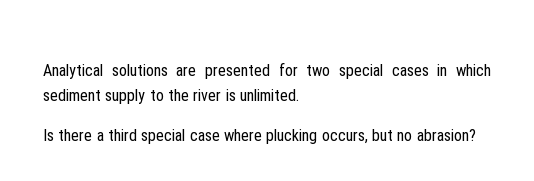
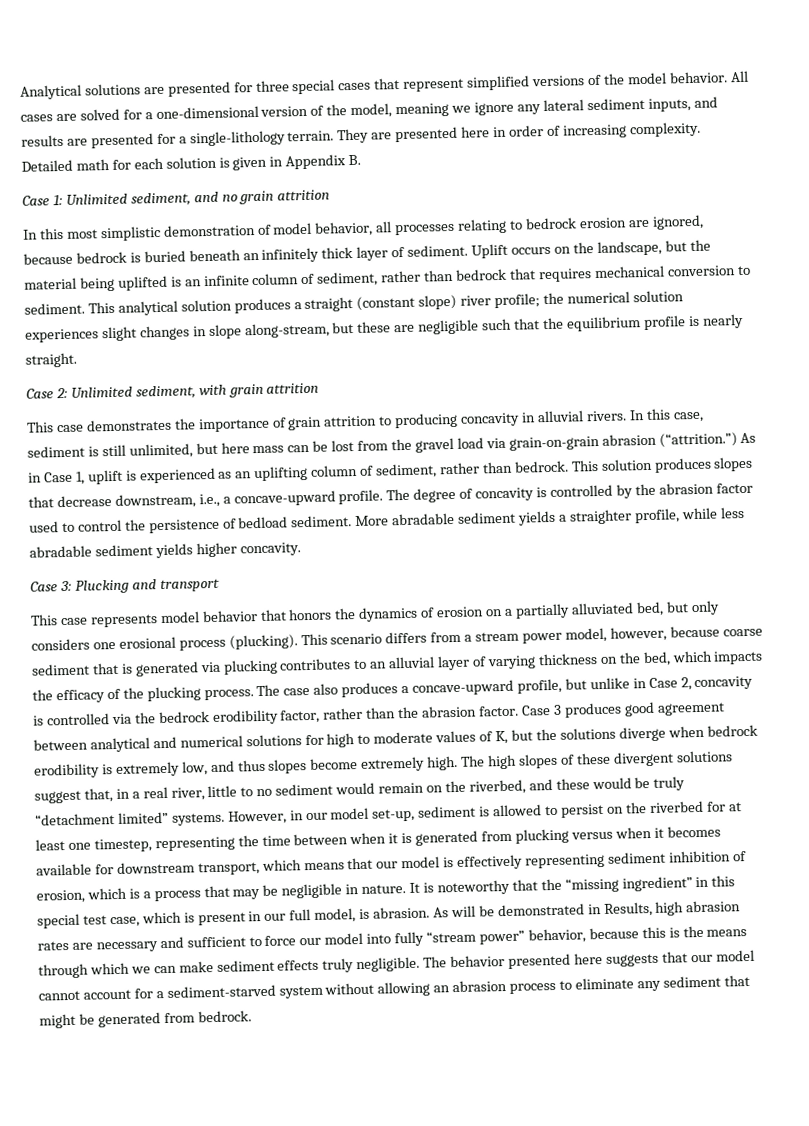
- Analytical solutions are presented for two special cases in which sediment supply to the river is unlimited.
- Is there a third special case where plucking occurs, but no abrasion?
+ Analytical solutions are presented for three special cases that represent simplified versions of the model behavior. All cases are solved for a one-dimensional version of the model, meaning we ignore any lateral sediment inputs, and results are presented for a single-lithology terrain. They are presented here in order of increasing complexity. Detailed math for each solution is given in Appendix B.
+ Case 1: Unlimited sediment, and no grain attrition
+ In this most simplistic demonstration of model behavior, all processes relating to bedrock erosion are ignored, because bedrock is buried beneath an infinitely thick layer of sediment. Uplift occurs on the landscape, but the material being uplifted is an infinite column of sediment, rather than bedrock that requires mechanical conversion to sediment. This analytical solution produces a straight (constant slope) river profile; the numerical solution experiences slight changes in slope along-stream, but these are negligible such that the equilibrium profile is nearly straight.
+ Case 2: Unlimited sediment, with grain attrition
+ This case demonstrates the importance of grain attrition to producing concavity in alluvial rivers. In this case, sediment is still unlimited, but here mass can be lost from the gravel load via grain-on-grain abrasion (“attrition.”) As in Case 1, uplift is experienced as an uplifting column of sediment, rather than bedrock. This solution produces slopes that decrease downstream, i.e., a concave-upward profile. The degree of concavity is controlled by the abrasion factor used to control the persistence of bedload sediment. More abradable sediment yields a straighter profile, while less abradable sediment yields higher concavity.
+ Case 3: Plucking and transport
+ This case represents model behavior that honors the dynamics of erosion on a partially alluviated bed, but only considers one erosional process (plucking). This scenario differs from a stream power model, however, because coarse sediment that is generated via plucking contributes to an alluvial layer of varying thickness on the bed, which impacts the efficacy of the plucking process. The case also produces a concave-upward profile, but unlike in Case 2, concavity is controlled via the bedrock erodibility factor, rather than the abrasion factor. Case 3 produces good agreement between analytical and numerical solutions for high to moderate values of K, but the solutions diverge when bedrock erodibility is extremely low, and thus slopes become extremely high. The high slopes of these divergent solutions suggest that, in a real river, little to no sediment would remain on the riverbed, and these would be truly “detachment limited” systems. However, in our model set-up, sediment is allowed to persist on the riverbed for at least one timestep, representing the time between when it is generated from plucking versus when it becomes available for downstream transport, which means that our model is effectively representing sediment inhibition of erosion, which is a process that may be negligible in nature. It is noteworthy that the “missing ingredient” in this special test case, which is present in our full model, is abrasion. As will be demonstrated in Results, high abrasion rates are necessary and sufficient to force our model into fully “stream power” behavior, because this is the means through which we can make sediment effects truly negligible. The behavior presented here suggests that our model cannot account for a sediment-starved system without allowing an abrasion process to eliminate any sediment that might be generated from bedrock.

